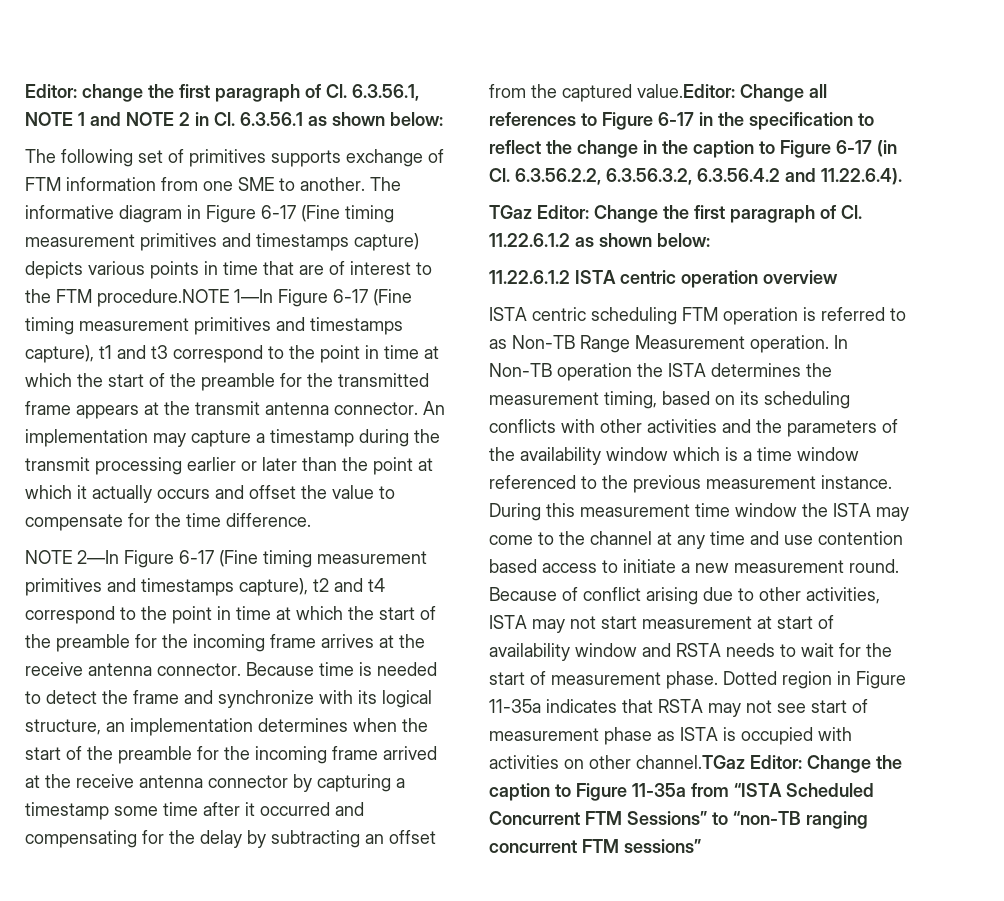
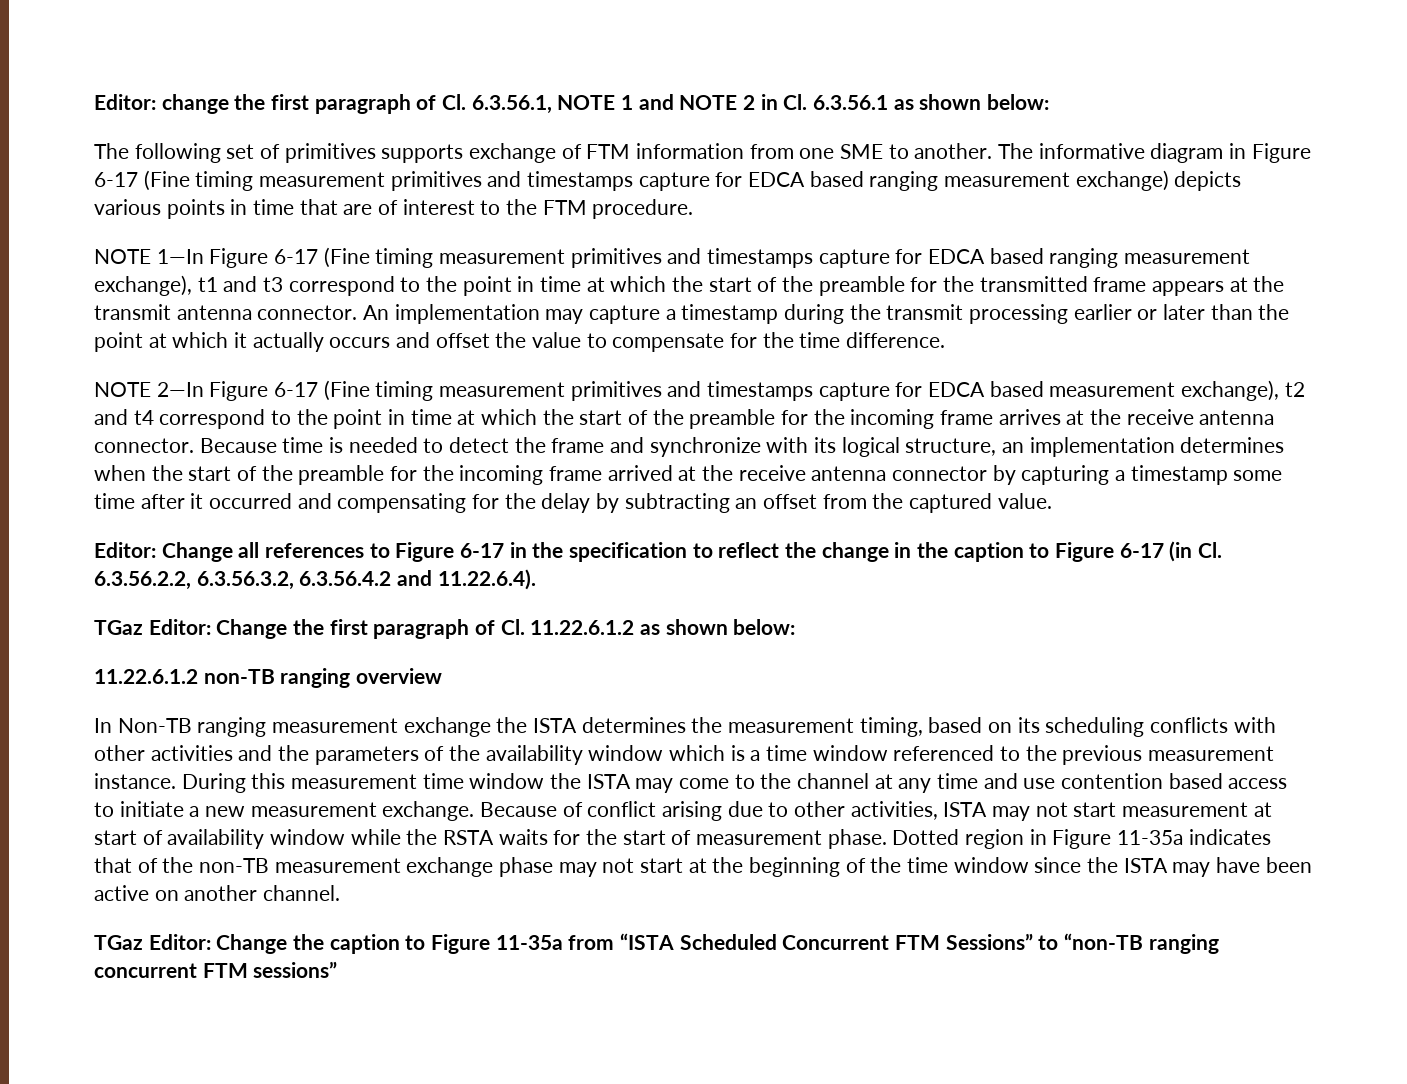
- The informative diagram in Figure 6-17 (Fine timing measurement primitives and timestamps capture) depicts various points in time that are of interest to the FTM procedure.NOTE 1—In Figure 6-17 (Fine timing measurement primitives and timestamps capture), t1 and t3 correspond to the point in time at which the start of the preamble for the transmitted frame appears at the transmit antenna connector.
+ The informative diagram in Figure 6-17 (Fine timing measurement primitives and timestamps capture for EDCA based ranging measurement exchange) depicts various points in time that are of interest to the FTM procedure.
+ NOTE 1—In Figure 6-17 (Fine timing measurement primitives and timestamps capture for EDCA based ranging measurement exchange), t1 and t3 correspond to the point in time at which the start of the preamble for the transmitted frame appears at the transmit antenna connector.
- NOTE 2—In Figure 6-17 (Fine timing measurement primitives and timestamps capture), t2 and t4 correspond to the point in time at which the start of the preamble for the incoming frame arrives at the receive antenna connector.
+ NOTE 2—In Figure 6-17 (Fine timing measurement primitives and timestamps capture for EDCA based measurement exchange), t2 and t4 correspond to the point in time at which the start of the preamble for the incoming frame arrives at the receive antenna connector.
- Because time is needed to detect the frame and synchronize with its logical structure, an implementation determines when the start of the preamble for the incoming frame arrived at the receive antenna connector by capturing a timestamp some time after it occurred and compensating for the delay by subtracting an offset from the captured value.Editor:
+ Because time is needed to detect the frame and synchronize with its logical structure, an implementation determines when the start of the preamble for the incoming frame arrived at the receive antenna connector by capturing a timestamp some time after it occurred and compensating for the delay by subtracting an offset from the captured value.
+ Editor:
- 11.22.6.1.2 ISTA centric operation overview
- ISTA centric scheduling FTM operation is referred to as Non-TB Range Measurement operation. In Non-TB operation the ISTA determines the measurement timing, based on its scheduling conflicts with other activities and the parameters of the availability window which is a time window referenced to the previous measurement instance.
+ 11.22.6.1.2 non-TB ranging overview
+ In Non-TB ranging measurement exchange the ISTA determines the measurement timing, based on its scheduling conflicts with other activities and the parameters of the availability window which is a time window referenced to the previous measurement instance.
- During this measurement time window the ISTA may come to the channel at any time and use contention based access to initiate a new measurement round.
+ During this measurement time window the ISTA may come to the channel at any time and use contention based access to initiate a new measurement exchange.
- Because of conflict arising due to other activities, ISTA may not start measurement at start of availability window and RSTA needs to wait for the start of measurement phase.
+ Because of conflict arising due to other activities, ISTA may not start measurement at start of availability window while the RSTA waits for the start of measurement phase.
- Dotted region in Figure 11-35a indicates that RSTA may not see start of measurement phase as ISTA is occupied with activities on other channel.TGaz Editor: Change the caption to Figure 11-35a from “ISTA Scheduled Concurrent FTM Sessions” to “non-TB ranging concurrent FTM sessions”
+ Dotted region in Figure 11-35a indicates that of the non-TB measurement exchange phase may not start at the beginning of the time window since the ISTA may have been active on another channel.
+ TGaz Editor: Change the caption to Figure 11-35a from “ISTA Scheduled Concurrent FTM Sessions” to “non-TB ranging concurrent FTM sessions”

